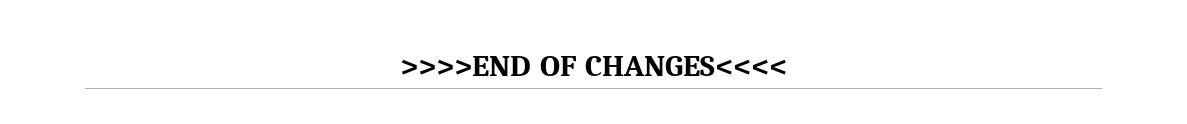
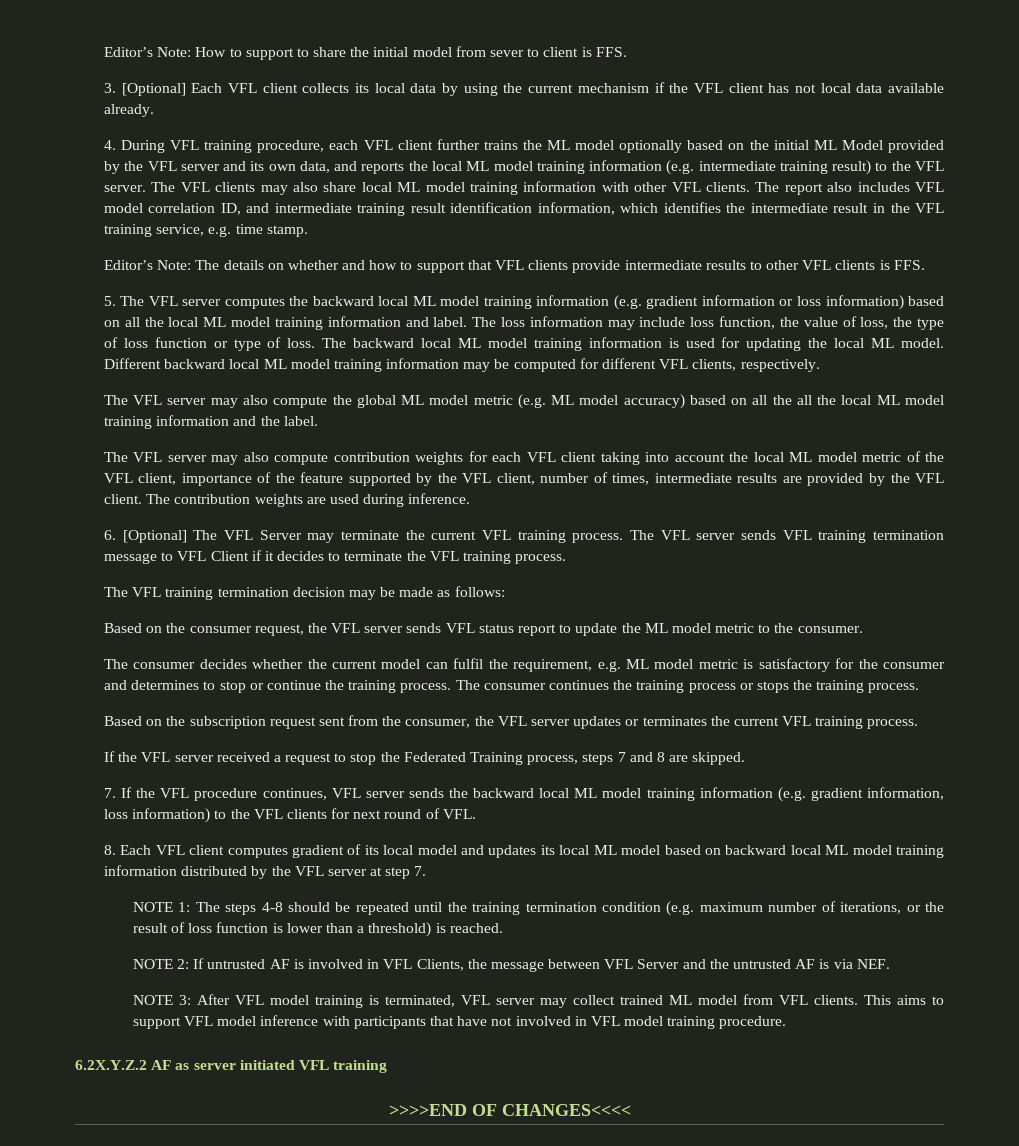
+ Editor’s Note: How to support to share the initial model from sever to client is FFS.
+ 3. [Optional] Each VFL client collects its local data by using the current mechanism if the VFL client has not local data available already.
+ 4. During VFL training procedure, each VFL client further trains the ML model optionally based on the initial ML Model provided by the VFL server and its own data, and reports the local ML model training information (e.g. intermediate training result) to the VFL server. The VFL clients may also share local ML model training information with other VFL clients. The report also includes VFL model correlation ID, and intermediate training result identification information, which identifies the intermediate result in the VFL training service, e.g. time stamp.
+ Editor’s Note: The details on whether and how to support that VFL clients provide intermediate results to other VFL clients is FFS.
+ 5. The VFL server computes the backward local ML model training information (e.g. gradient information or loss information) based on all the local ML model training information and label. The loss information may include loss function, the value of loss, the type of loss function or type of loss. The backward local ML model training information is used for updating the local ML model. Different backward local ML model training information may be computed for different VFL clients, respectively.
+ The VFL server may also compute the global ML model metric (e.g. ML model accuracy) based on all the all the local ML model training information and the label.
+ The VFL server may also compute contribution weights for each VFL client taking into account the local ML model metric of the VFL client, importance of the feature supported by the VFL client, number of times, intermediate results are provided by the VFL client. The contribution weights are used during inference.
+ 6. [Optional] The VFL Server may terminate the current VFL training process. The VFL server sends VFL training termination message to VFL Client if it decides to terminate the VFL training process.
+ The VFL training termination decision may be made as follows:
+ Based on the consumer request, the VFL server sends VFL status report to update the ML model metric to the consumer.
+ The consumer decides whether the current model can fulfil the requirement, e.g. ML model metric is satisfactory for the consumer and determines to stop or continue the training process. The consumer continues the training process or stops the training process.
+ Based on the subscription request sent from the consumer, the VFL server updates or terminates the current VFL training process.
+ If the VFL server received a request to stop the Federated Training process, steps 7 and 8 are skipped.
+ 7. If the VFL procedure continues, VFL server sends the backward local ML model training information (e.g. gradient information, loss information) to the VFL clients for next round of VFL.
+ 8. Each VFL client computes gradient of its local model and updates its local ML model based on backward local ML model training information distributed by the VFL server at step 7.
+ NOTE 1: The steps 4-8 should be repeated until the training termination condition (e.g. maximum number of iterations, or the result of loss function is lower than a threshold) is reached.
+ NOTE 2: If untrusted AF is involved in VFL Clients, the message between VFL Server and the untrusted AF is via NEF.
+ NOTE 3: After VFL model training is terminated, VFL server may collect trained ML model from VFL clients. This aims to support VFL model inference with participants that have not involved in VFL model training procedure.
+ 6.2X.Y.Z.2 AF as server initiated VFL training

